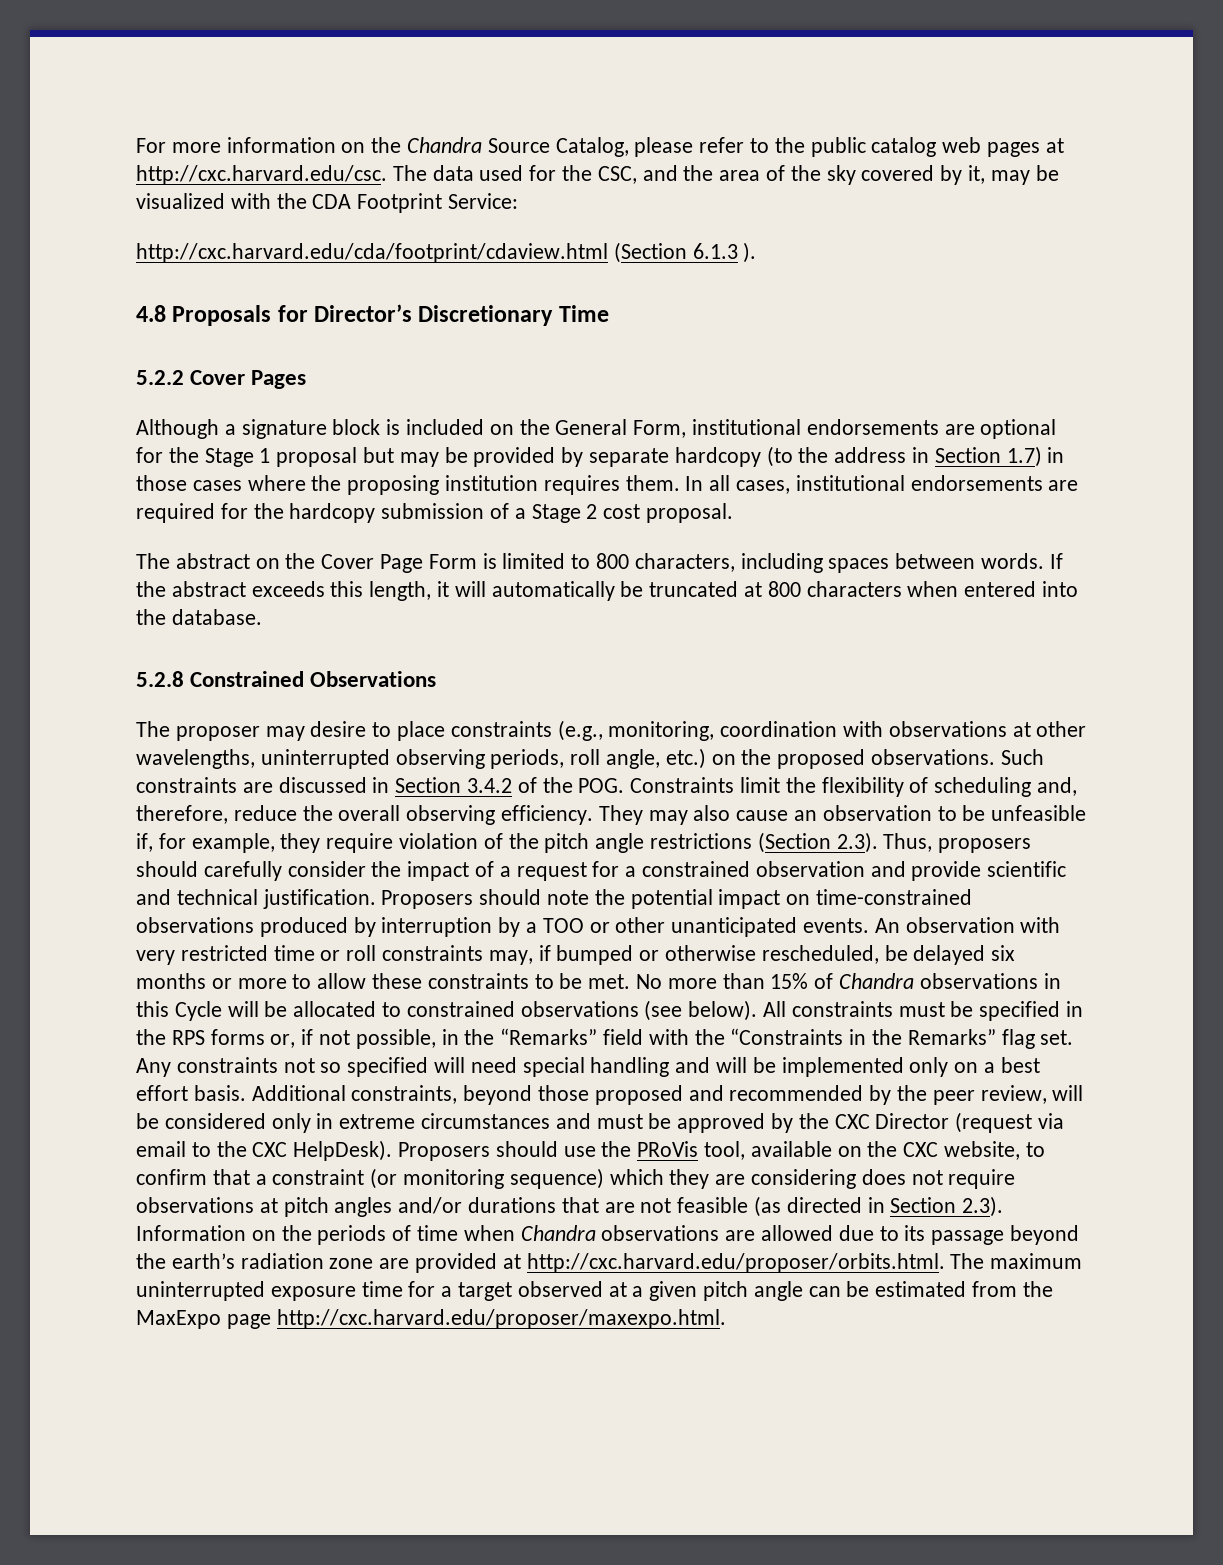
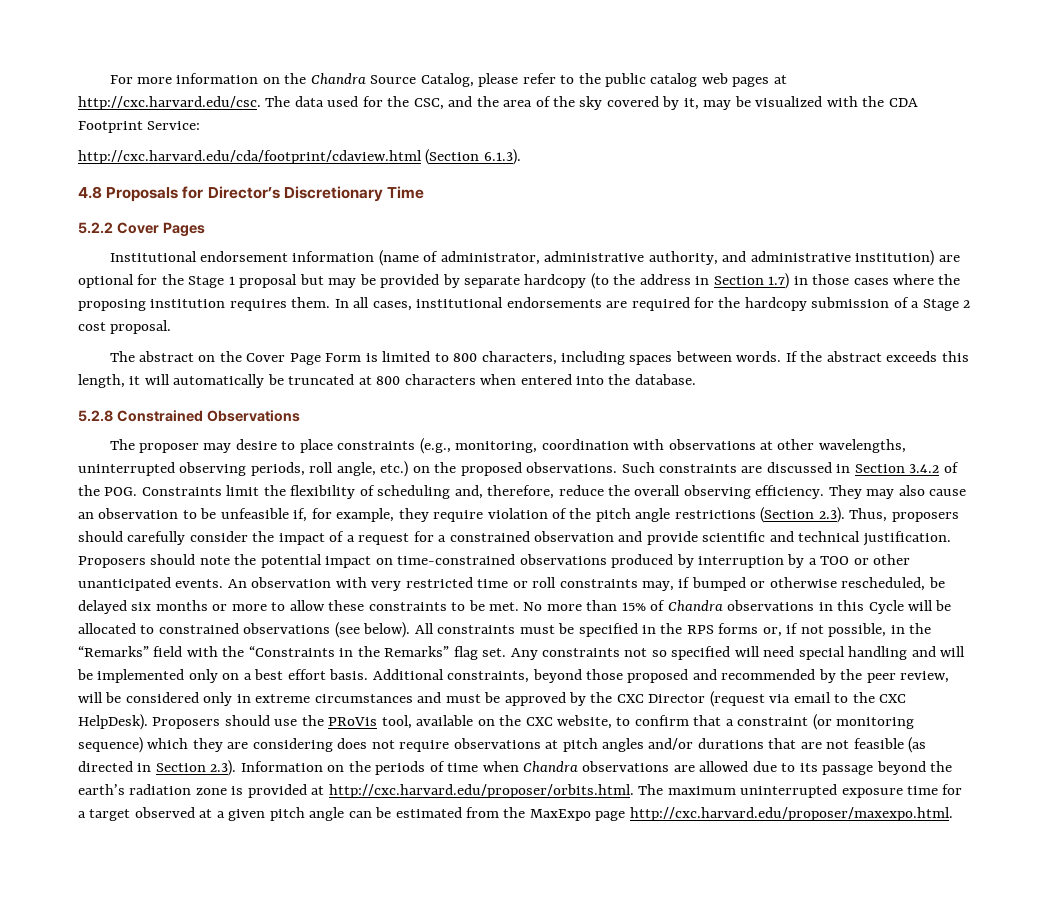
- http://cxc.harvard.edu/cda/footprint/cdaview.html (Section 6.1.3 ).
+ http://cxc.harvard.edu/cda/footprint/cdaview.html (Section 6.1.3).
- Although a signature block is included on the General Form, institutional endorsements are optional for the Stage 1 proposal but may be provided by separate hardcopy (to the address in Section 1.7) in those cases where the proposing institution requires them.
+ Institutional endorsement information (name of administrator, administrative authority, and administrative institution) are optional for the Stage 1 proposal but may be provided by separate hardcopy (to the address in Section 1.7) in those cases where the proposing institution requires them.
- Proposers should use the PRoVis tool, available on the CXC website, to confirm that a constraint (or monitoring sequence) which they are considering does not require observations at pitch angles and/or durations that are not feasible (as directed in Section 2.3). Information on the periods of time when Chandra observations are allowed due to its passage beyond the earth’s radiation zone are provided at http://cxc.harvard.edu/proposer/orbits.html. The maximum uninterrupted exposure time for a target observed at a given pitch angle can be estimated from the MaxExpo page http://cxc.harvard.edu/proposer/maxexpo.html.
+ Proposers should use the PRoVis tool, available on the CXC website, to confirm that a constraint (or monitoring sequence) which they are considering does not require observations at pitch angles and/or durations that are not feasible (as directed in Section 2.3). Information on the periods of time when Chandra observations are allowed due to its passage beyond the earth’s radiation zone is provided at http://cxc.harvard.edu/proposer/orbits.html. The maximum uninterrupted exposure time for a target observed at a given pitch angle can be estimated from the MaxExpo page http://cxc.harvard.edu/proposer/maxexpo.html.

